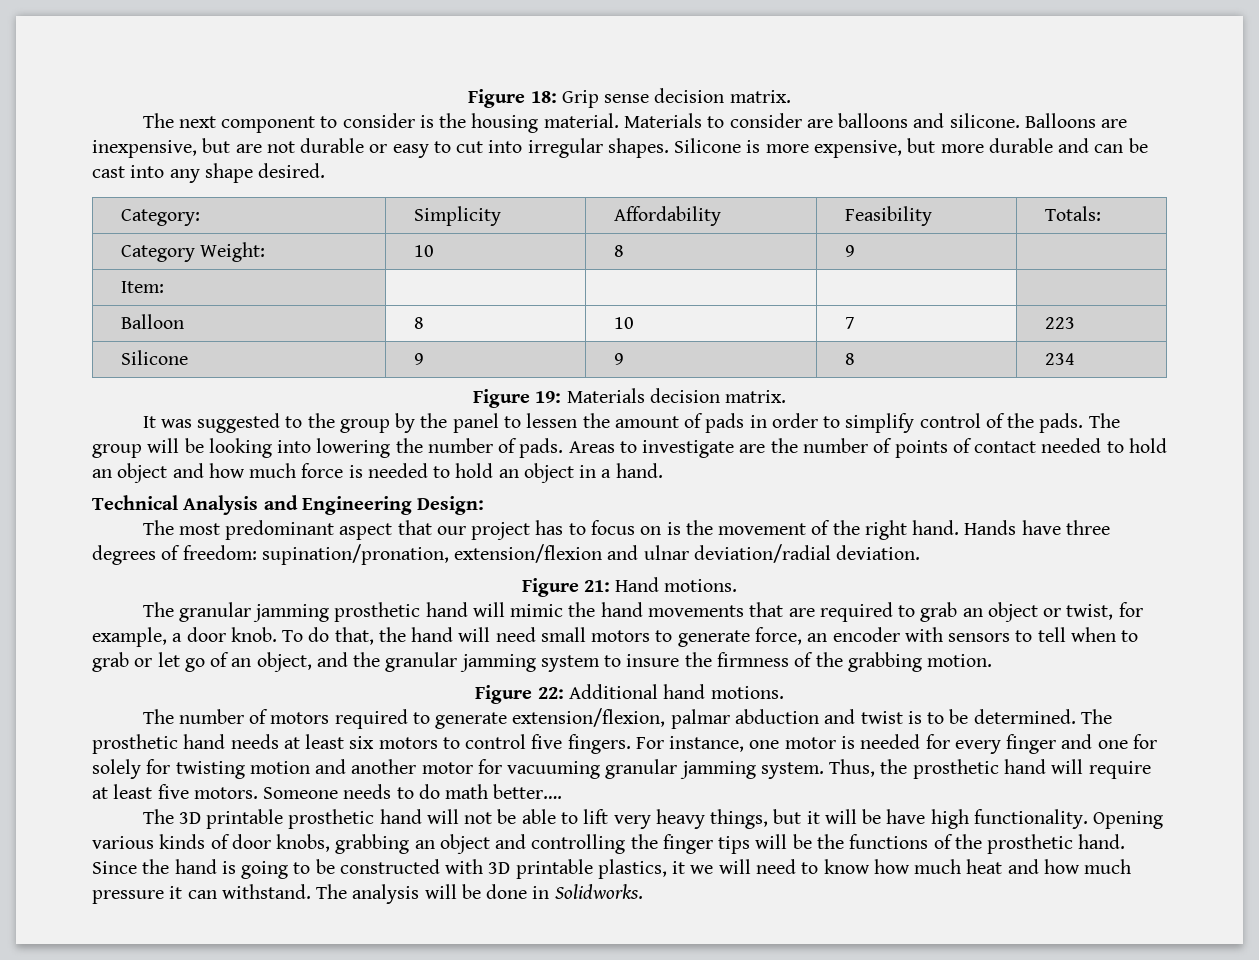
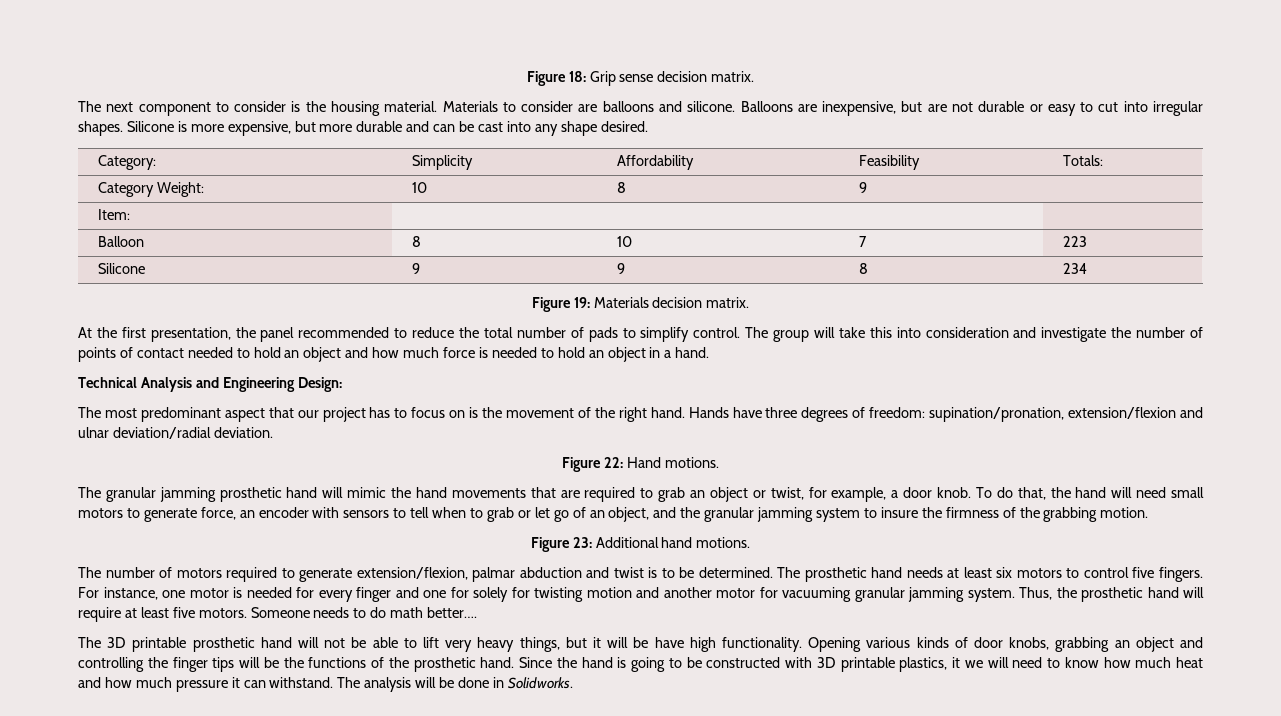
- It was suggested to the group by the panel to lessen the amount of pads in order to simplify control of the pads. The group will be looking into lowering the number of pads. Areas to investigate are the number of points of contact needed to hold an object and how much force is needed to hold an object in a hand.
+ At the first presentation, the panel recommended to reduce the total number of pads to simplify control. The group will take this into consideration and investigate the number of points of contact needed to hold an object and how much force is needed to hold an object in a hand.
- Figure 21: Hand motions.
+ Figure 22: Hand motions.
- Figure 22: Additional hand motions.
+ Figure 23: Additional hand motions.

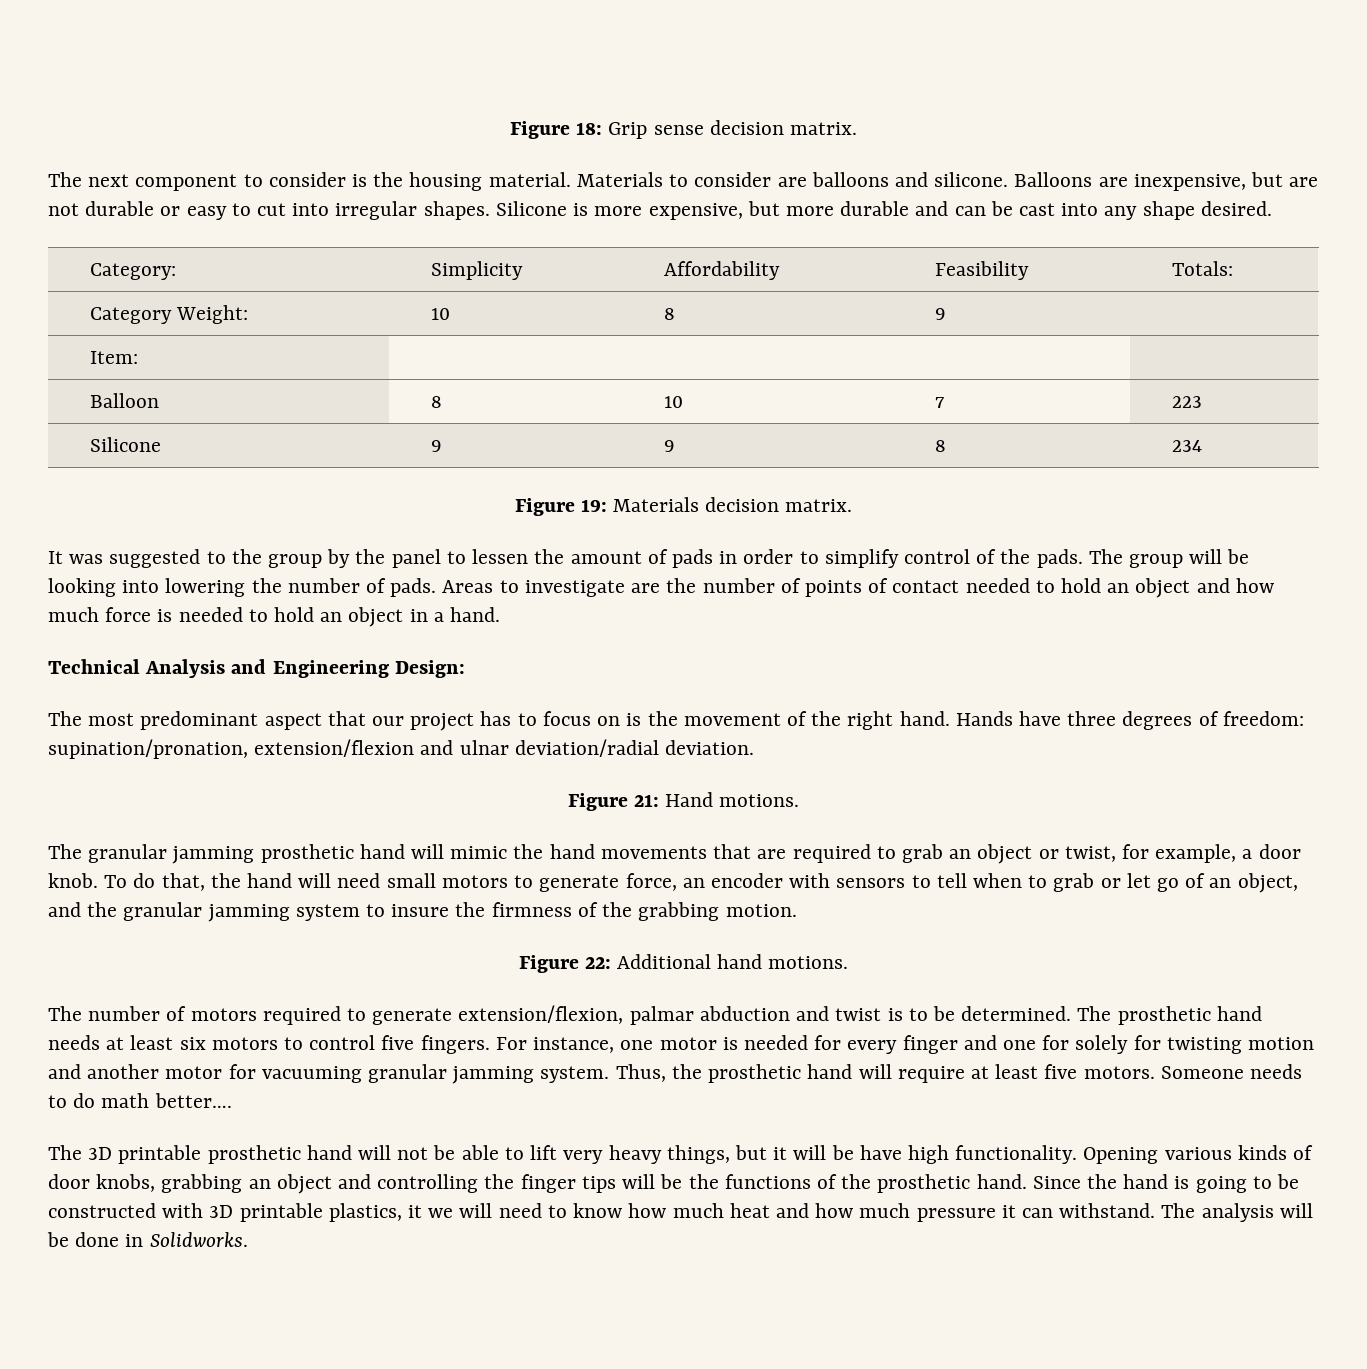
- At the first presentation, the panel recommended to reduce the total number of pads to simplify control. The group will take this into consideration and investigate the number of points of contact needed to hold an object and how much force is needed to hold an object in a hand.
+ It was suggested to the group by the panel to lessen the amount of pads in order to simplify control of the pads. The group will be looking into lowering the number of pads. Areas to investigate are the number of points of contact needed to hold an object and how much force is needed to hold an object in a hand.
- Figure 22: Hand motions.
+ Figure 21: Hand motions.
- Figure 23: Additional hand motions.
+ Figure 22: Additional hand motions.

